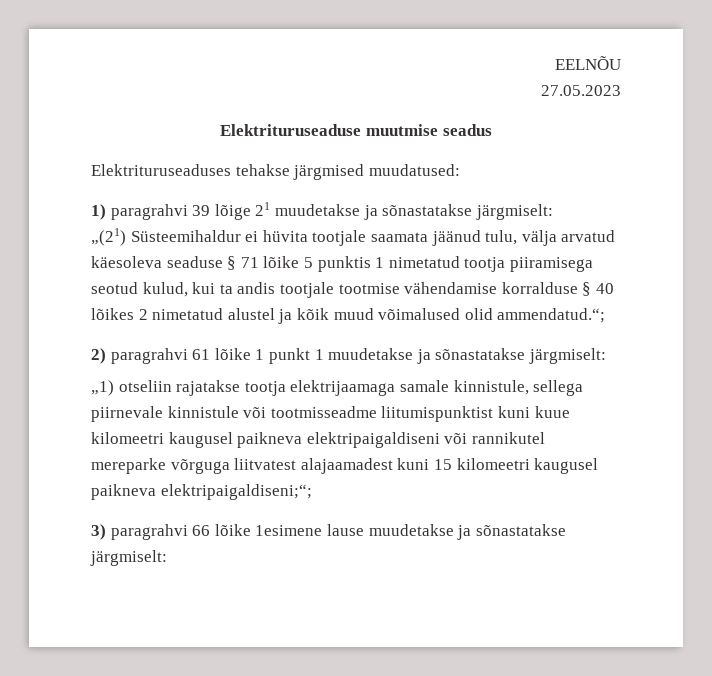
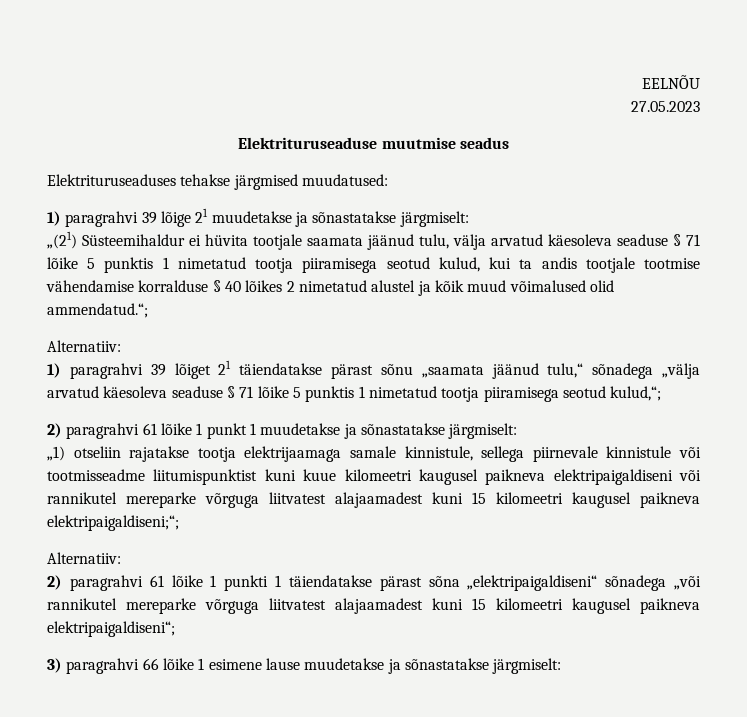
  „(21) Süsteemihaldur ei hüvita tootjale saamata jäänud tulu, välja arvatud käesoleva seaduse § 71 lõike 5 punktis 1 nimetatud tootja piiramisega seotud kulud, kui ta andis tootjale tootmise vähendamise korralduse § 40 lõikes 2 nimetatud alustel ja kõik muud võimalused olid ammendatud.“;
+ Alternatiiv:
+ 1) paragrahvi 39 lõiget 21 täiendatakse pärast sõnu „saamata jäänud tulu,“ sõnadega „välja arvatud käesoleva seaduse § 71 lõike 5 punktis 1 nimetatud tootja piiramisega seotud kulud,“;
  „1) otseliin rajatakse tootja elektrijaamaga samale kinnistule, sellega piirnevale kinnistule või tootmisseadme liitumispunktist kuni kuue kilomeetri kaugusel paikneva elektripaigaldiseni või rannikutel mereparke võrguga liitvatest alajaamadest kuni 15 kilomeetri kaugusel paikneva elektripaigaldiseni;“;
+ Alternatiiv:
+ 2) paragrahvi 61 lõike 1 punkti 1 täiendatakse pärast sõna „elektripaigaldiseni“ sõnadega „või rannikutel mereparke võrguga liitvatest alajaamadest kuni 15 kilomeetri kaugusel paikneva elektripaigaldiseni“;
- 3) paragrahvi 66 lõike 1esimene lause muudetakse ja sõnastatakse järgmiselt:
+ 3) paragrahvi 66 lõike 1 esimene lause muudetakse ja sõnastatakse järgmiselt:

